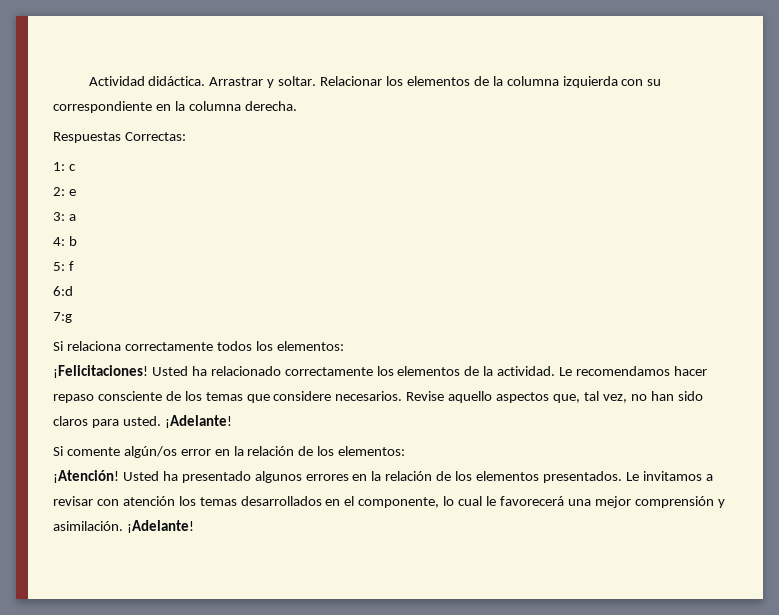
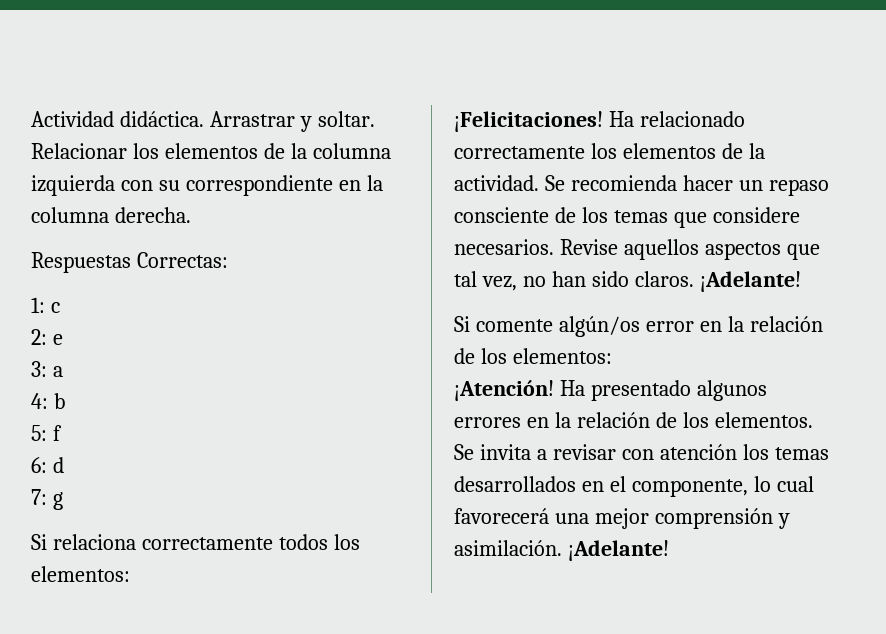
- 6:d
- 7:g
+ 6: d
+ 7: g
- Usted ha relacionado correctamente los elementos de la actividad.
+ Ha relacionado correctamente los elementos de la actividad.
- Le recomendamos hacer repaso consciente de los temas que considere necesarios.
+ Se recomienda hacer un repaso consciente de los temas que considere necesarios.
- Revise aquello aspectos que, tal vez, no han sido claros para usted.
+ Revise aquellos aspectos que tal vez, no han sido claros.
- Usted ha presentado algunos errores en la relación de los elementos presentados. Le invitamos a revisar con atención los temas desarrollados en el componente, lo cual le favorecerá una mejor comprensión y asimilación.
+ Ha presentado algunos errores en la relación de los elementos. Se invita a revisar con atención los temas desarrollados en el componente, lo cual favorecerá una mejor comprensión y asimilación.

